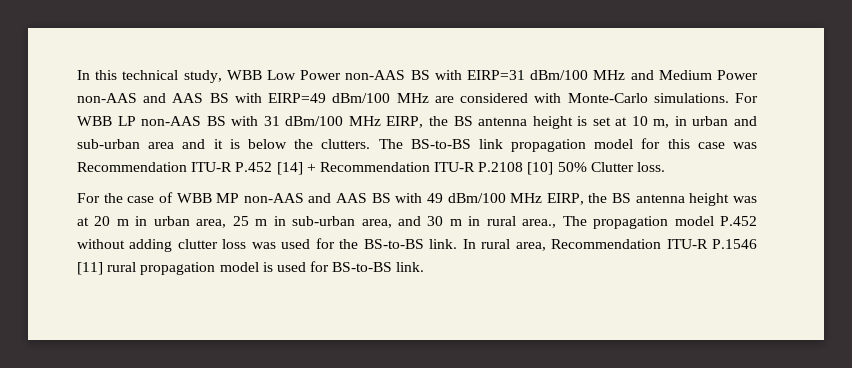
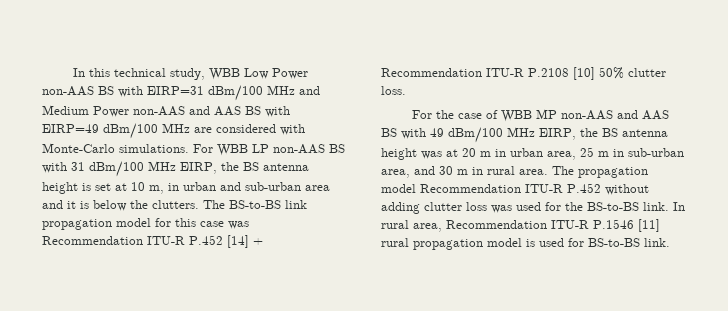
- The BS-to-BS link propagation model for this case was Recommendation ITU-R P.452 [14] + Recommendation ITU-R P.2108 [10] 50% Clutter loss.
+ The BS-to-BS link propagation model for this case was Recommendation ITU-R P.452 [14] + Recommendation ITU-R P.2108 [10] 50% clutter loss.
- For the case of WBB MP non-AAS and AAS BS with 49 dBm/100 MHz EIRP, the BS antenna height was at 20 m in urban area, 25 m in sub-urban area, and 30 m in rural area., The propagation model P.452 without adding clutter loss was used for the BS-to-BS link.
+ For the case of WBB MP non-AAS and AAS BS with 49 dBm/100 MHz EIRP, the BS antenna height was at 20 m in urban area, 25 m in sub-urban area, and 30 m in rural area. The propagation model Recommendation ITU-R P.452 without adding clutter loss was used for the BS-to-BS link.

